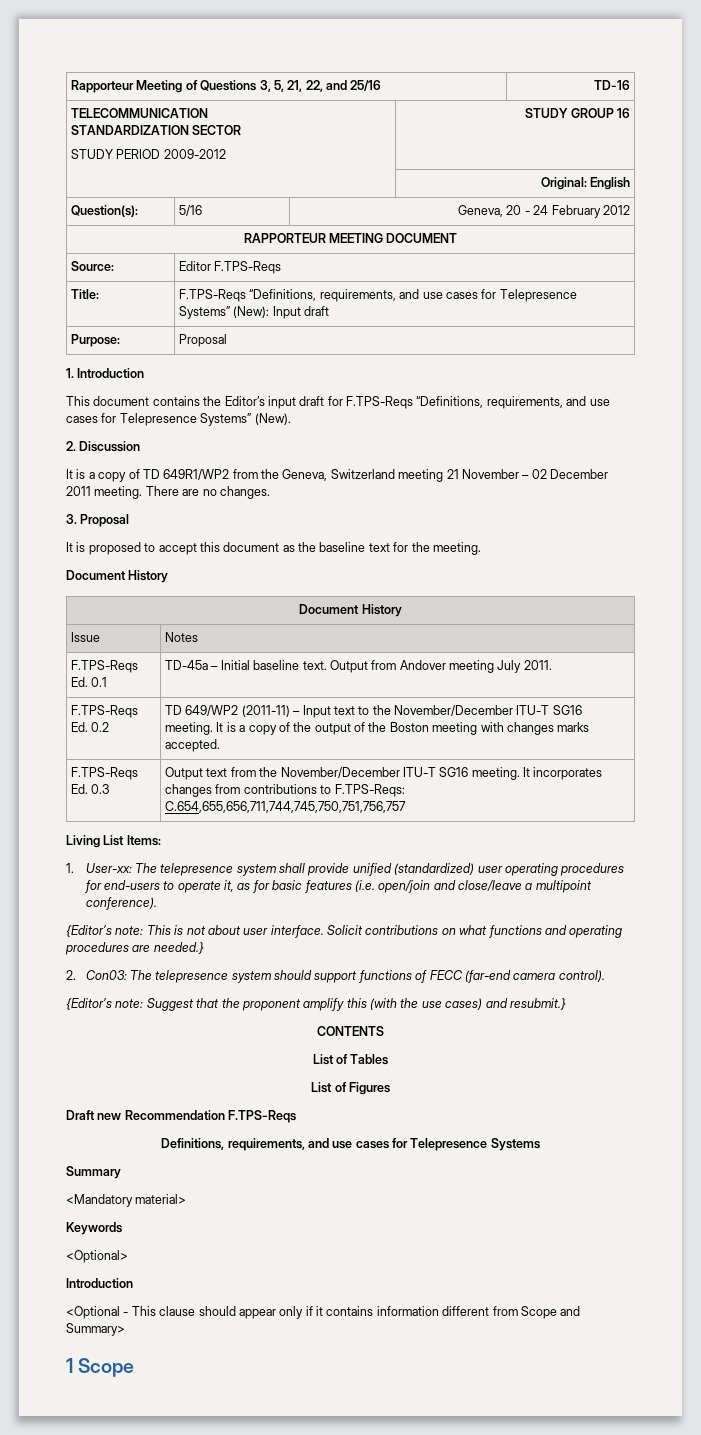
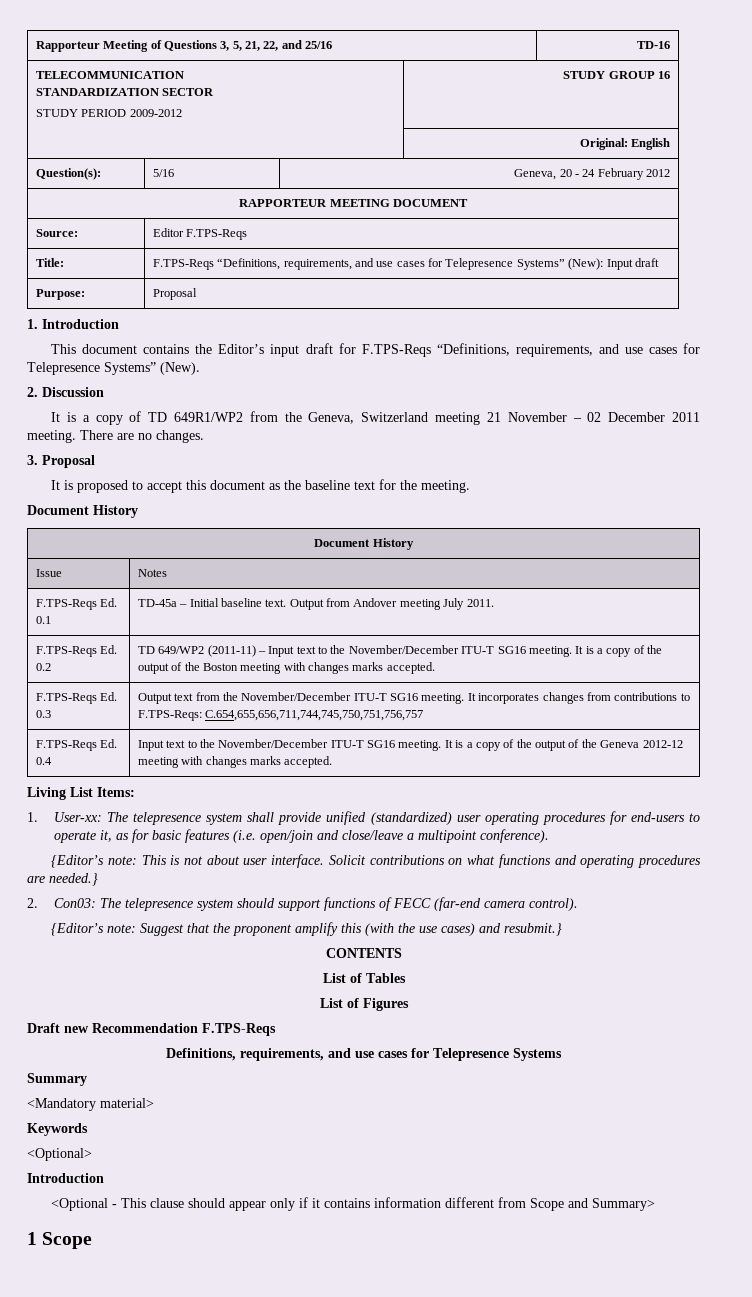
+ F.TPS-Reqs Ed. 0.4 | Input text to the November/December ITU-T SG16 meeting. It is a copy of the output of the Geneva 2012-12 meeting with changes marks accepted.

